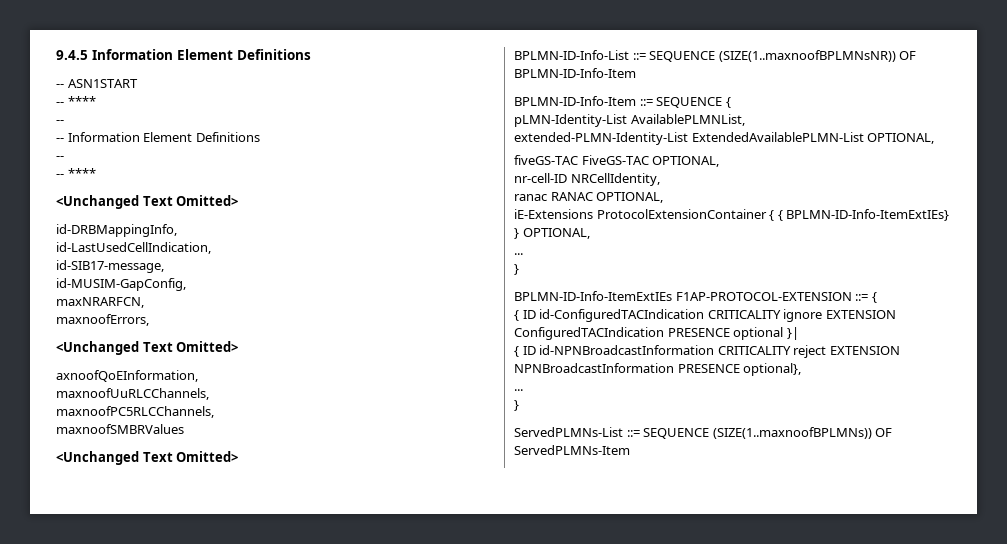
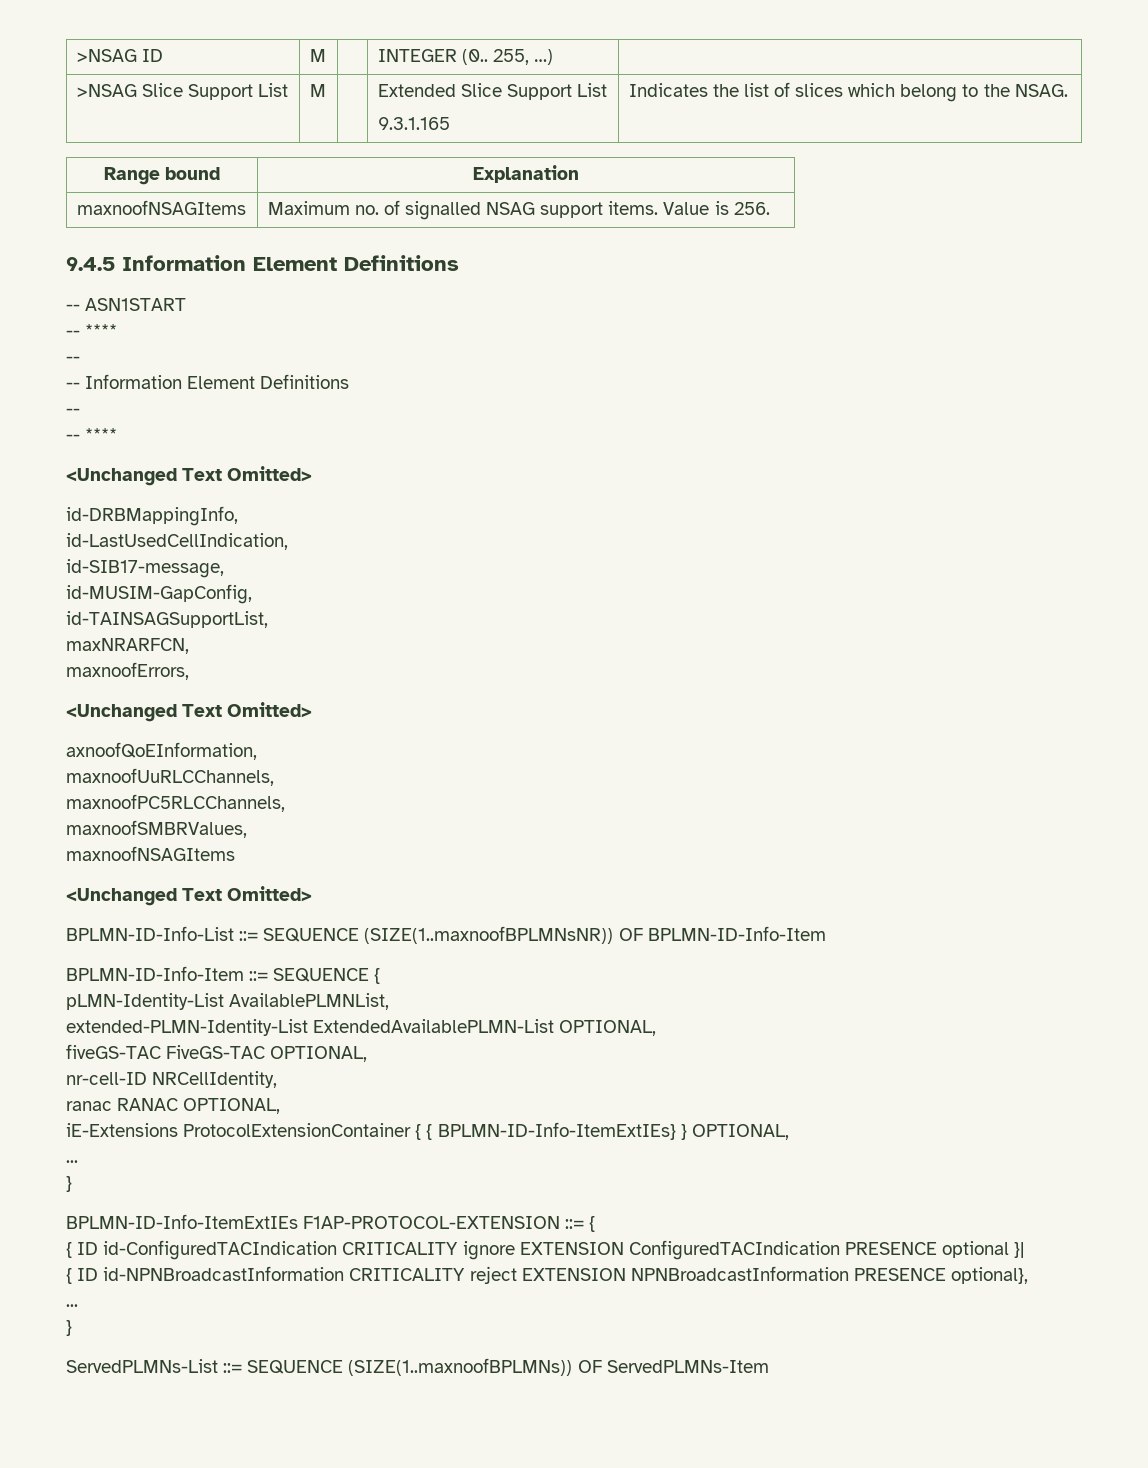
+ >NSAG ID | M | | INTEGER (0.. 255, …) |
+ >NSAG Slice Support List | M | | Extended Slice Support List
+ 9.3.1.165 | Indicates the list of slices which belong to the NSAG.
+ Range bound | Explanation
+ maxnoofNSAGItems | Maximum no. of signalled NSAG support items. Value is 256.
+ id-TAINSAGSupportList,
- maxnoofSMBRValues
+ maxnoofSMBRValues,
+ maxnoofNSAGItems

